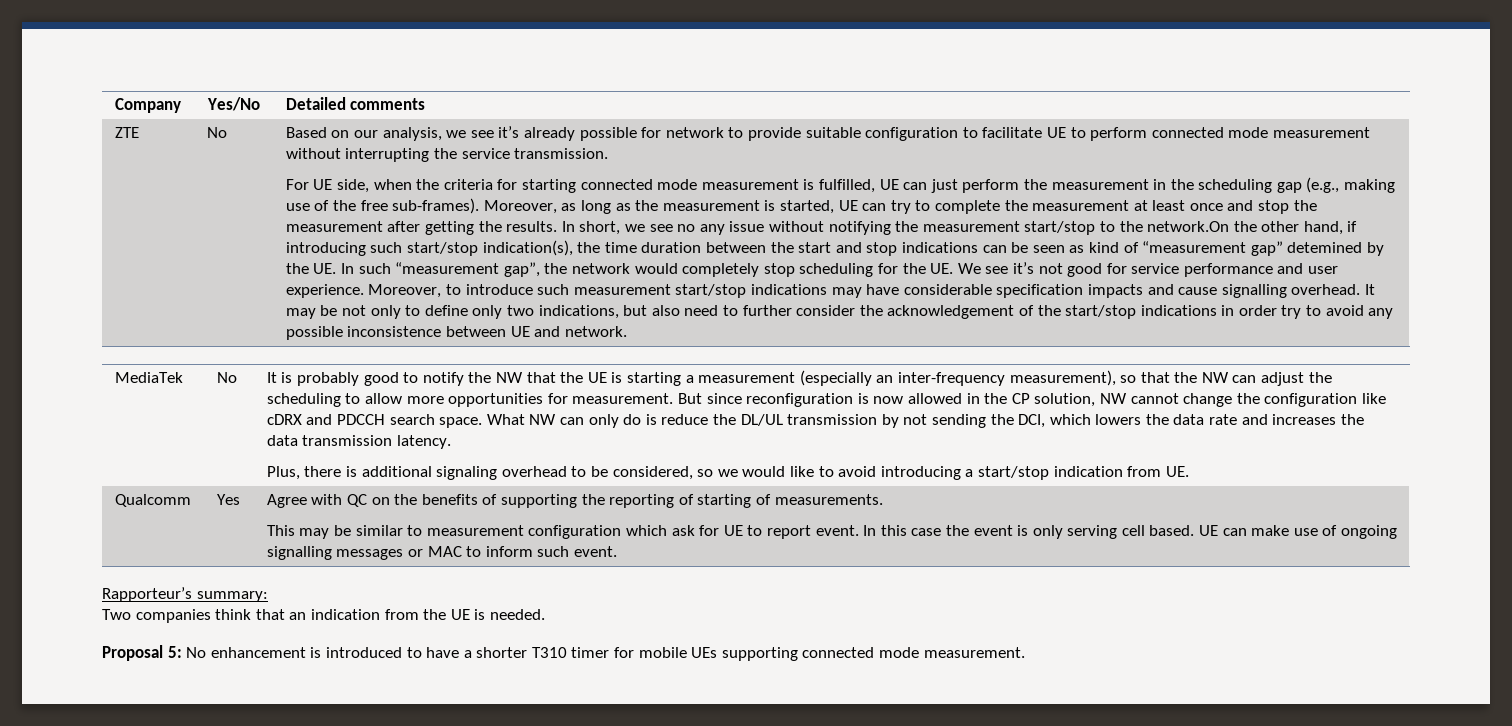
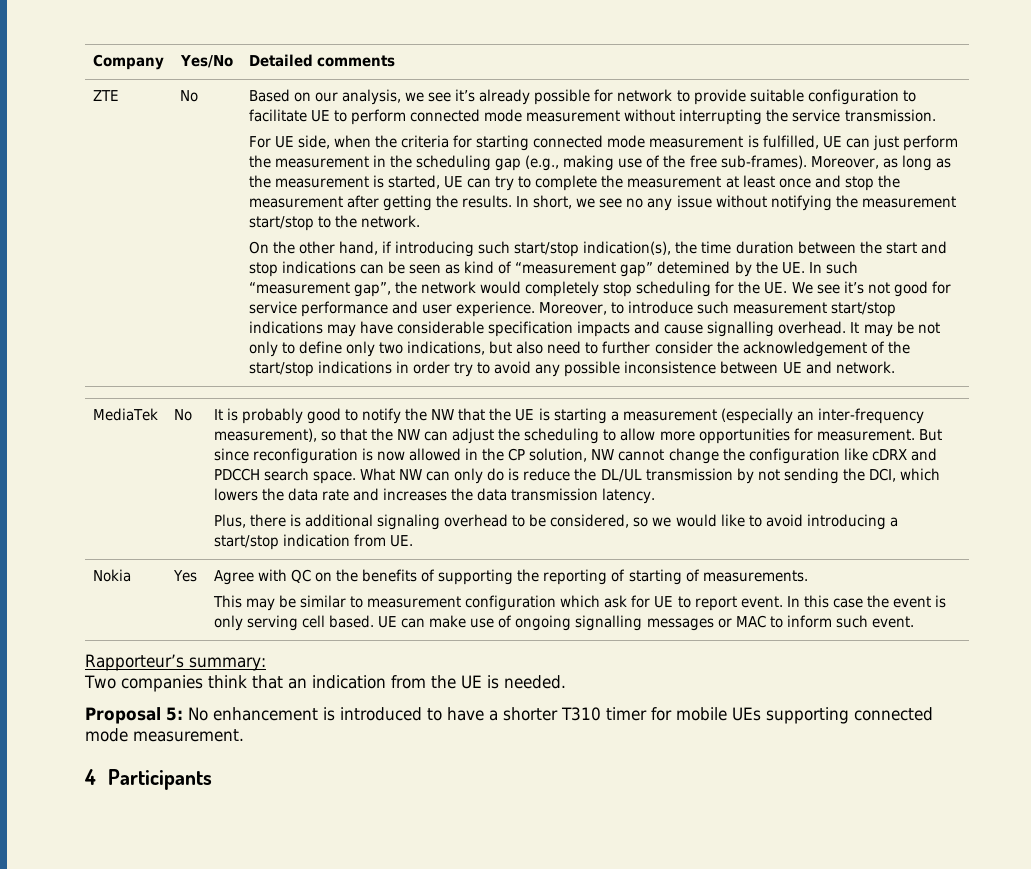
- In short, we see no any issue without notifying the measurement start/stop to the network.On the other hand, if introducing such start/stop indication(s), the time duration between the start and stop indications can be seen as kind of “measurement gap” detemined by the UE. In such “measurement gap”, the network would completely stop scheduling for the UE. We see it’s not good for service performance and user experience.
+ In short, we see no any issue without notifying the measurement start/stop to the network.
+ On the other hand, if introducing such start/stop indication(s), the time duration between the start and stop indications can be seen as kind of “measurement gap” detemined by the UE. In such “measurement gap”, the network would completely stop scheduling for the UE. We see it’s not good for service performance and user experience.
- Qualcomm
+ Nokia
+ 4 Participants

